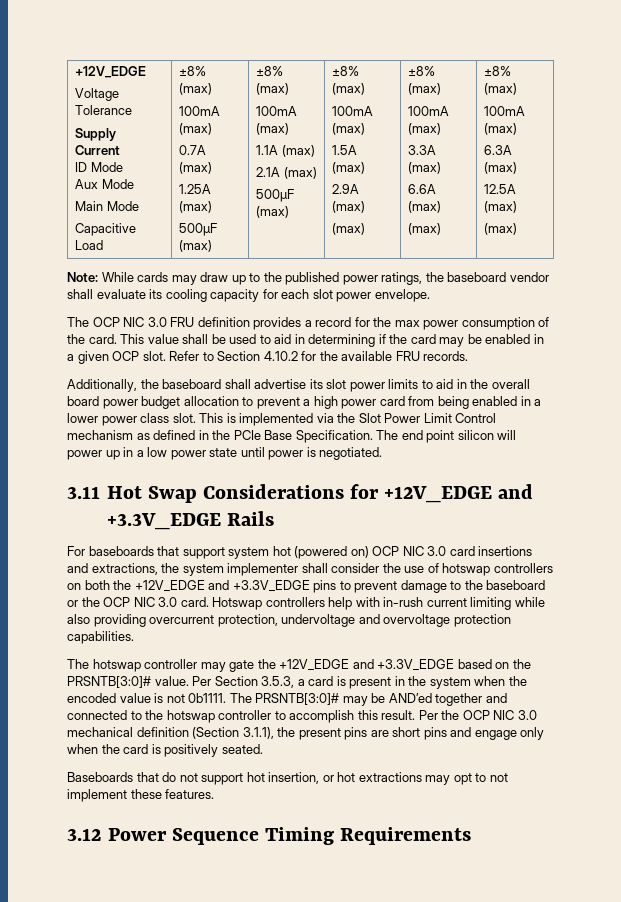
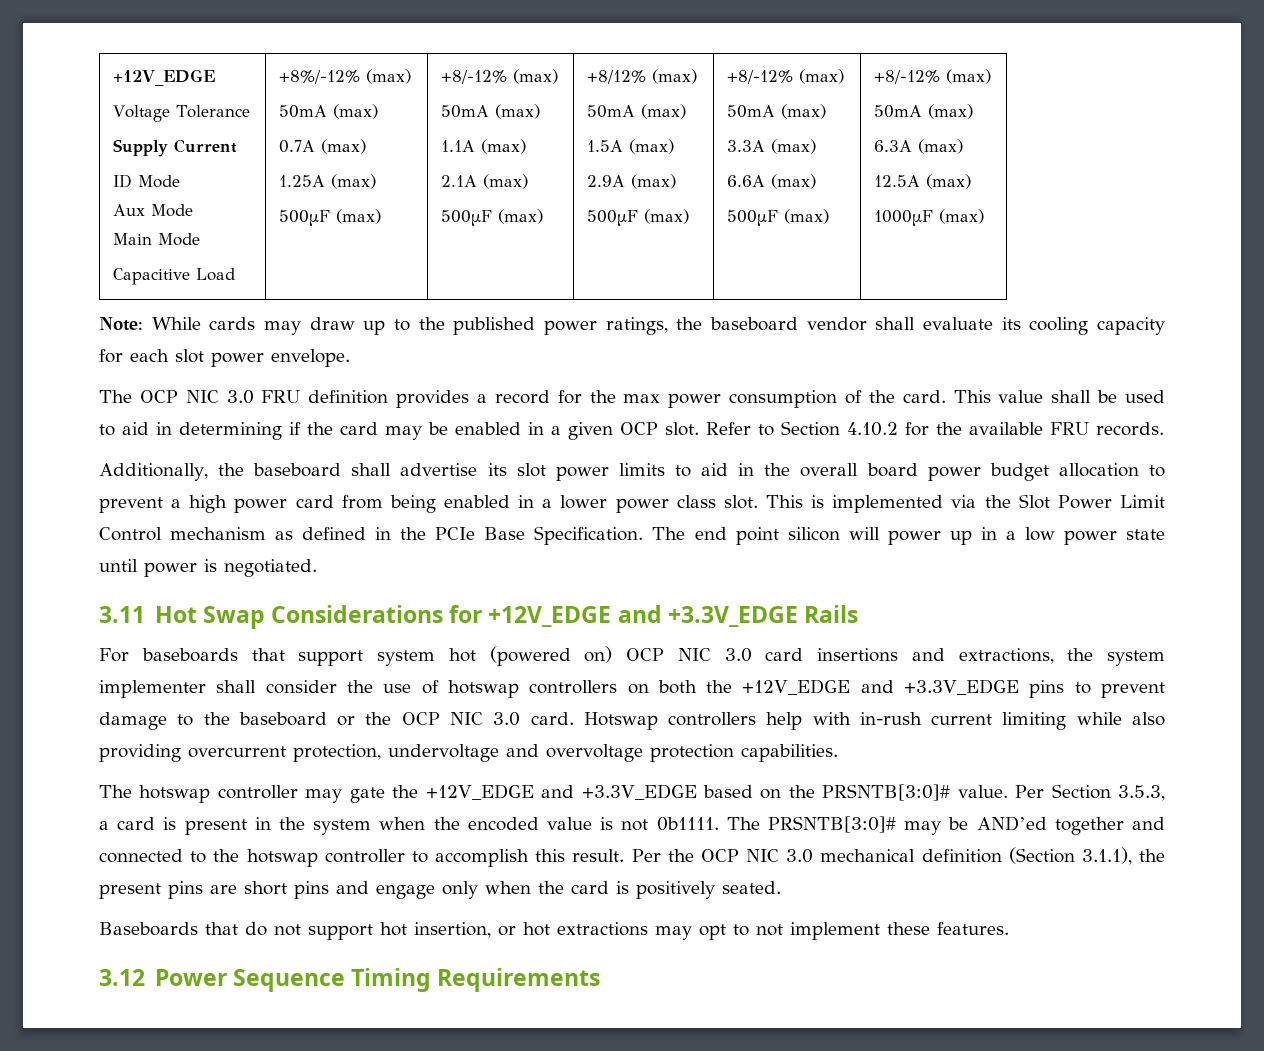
- Capacitive Load | ±8% (max)
- 100mA (max)
+ Capacitive Load | +8%/-12% (max)
+ 50mA (max)
  1.25A (max)
- 500μF (max) | ±8% (max)
- 100mA (max)
+ 500μF (max) | +8/-12% (max)
+ 50mA (max)
  2.1A (max)
- 500μF (max) | ±8% (max)
- 100mA (max)
+ 500μF (max) | +8/12% (max)
+ 50mA (max)
  2.9A (max)
- (max) | ±8% (max)
- 100mA (max)
+ 500μF (max) | +8/-12% (max)
+ 50mA (max)
  6.6A (max)
- (max) | ±8% (max)
- 100mA (max)
+ 500μF (max) | +8/-12% (max)
+ 50mA (max)
  12.5A (max)
- (max)
+ 1000μF (max)

